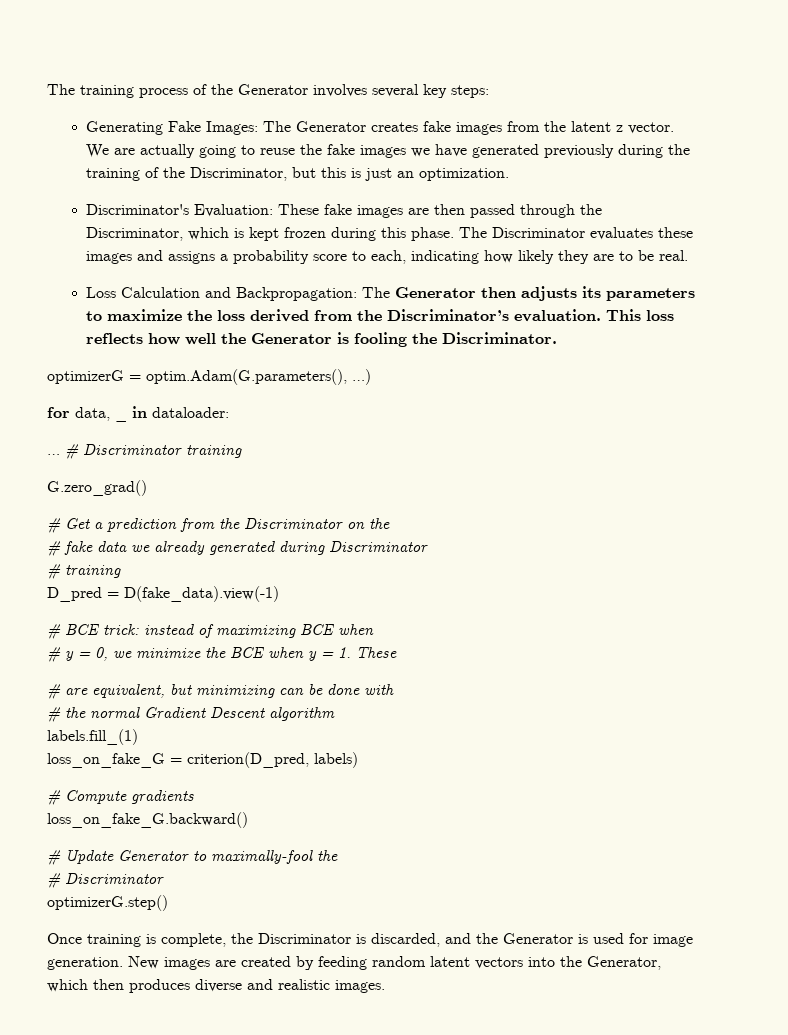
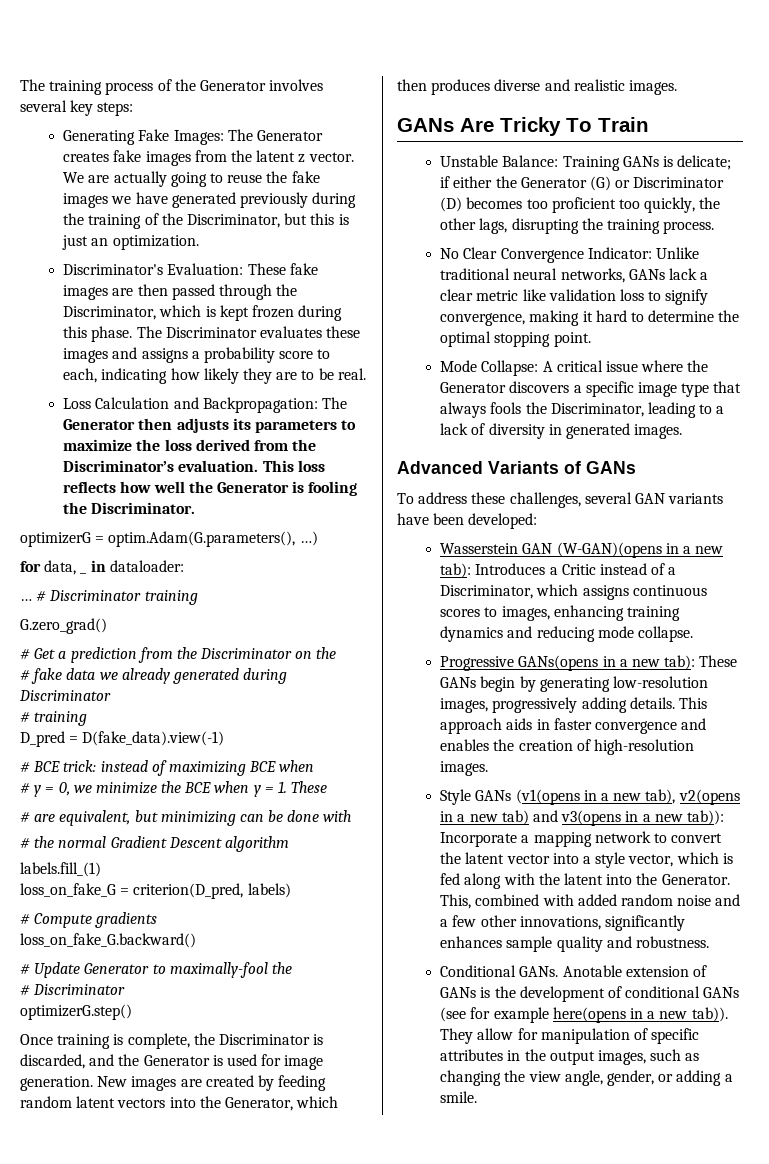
+ GANs Are Tricky To Train
+ Unstable Balance: Training GANs is delicate; if either the Generator (G) or Discriminator (D) becomes too proficient too quickly, the other lags, disrupting the training process.
+ No Clear Convergence Indicator: Unlike traditional neural networks, GANs lack a clear metric like validation loss to signify convergence, making it hard to determine the optimal stopping point.
+ Mode Collapse: A critical issue where the Generator discovers a specific image type that always fools the Discriminator, leading to a lack of diversity in generated images.
+ Advanced Variants of GANs
+ To address these challenges, several GAN variants have been developed:
+ Wasserstein GAN (W-GAN)(opens in a new tab): Introduces a Critic instead of a Discriminator, which assigns continuous scores to images, enhancing training dynamics and reducing mode collapse.
+ Progressive GANs(opens in a new tab): These GANs begin by generating low-resolution images, progressively adding details. This approach aids in faster convergence and enables the creation of high-resolution images.
+ Style GANs (v1(opens in a new tab), v2(opens in a new tab) and v3(opens in a new tab)): Incorporate a mapping network to convert the latent vector into a style vector, which is fed along with the latent into the Generator. This, combined with added random noise and a few other innovations, significantly enhances sample quality and robustness.
+ Conditional GANs. Anotable extension of GANs is the development of conditional GANs (see for example here(opens in a new tab)). They allow for manipulation of specific attributes in the output images, such as changing the view angle, gender, or adding a smile.

